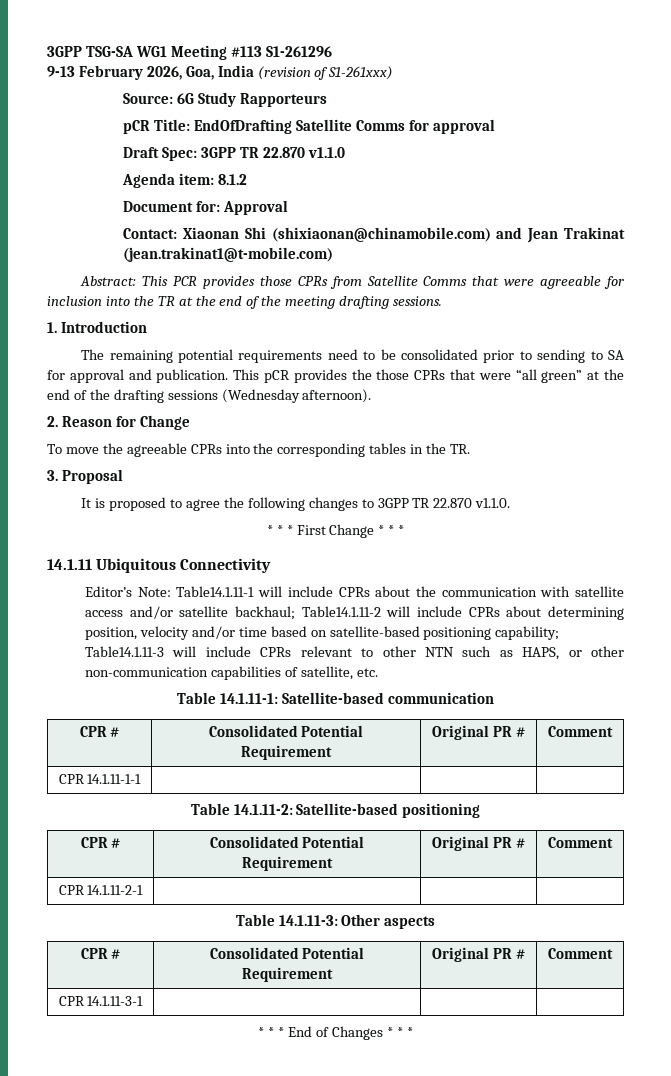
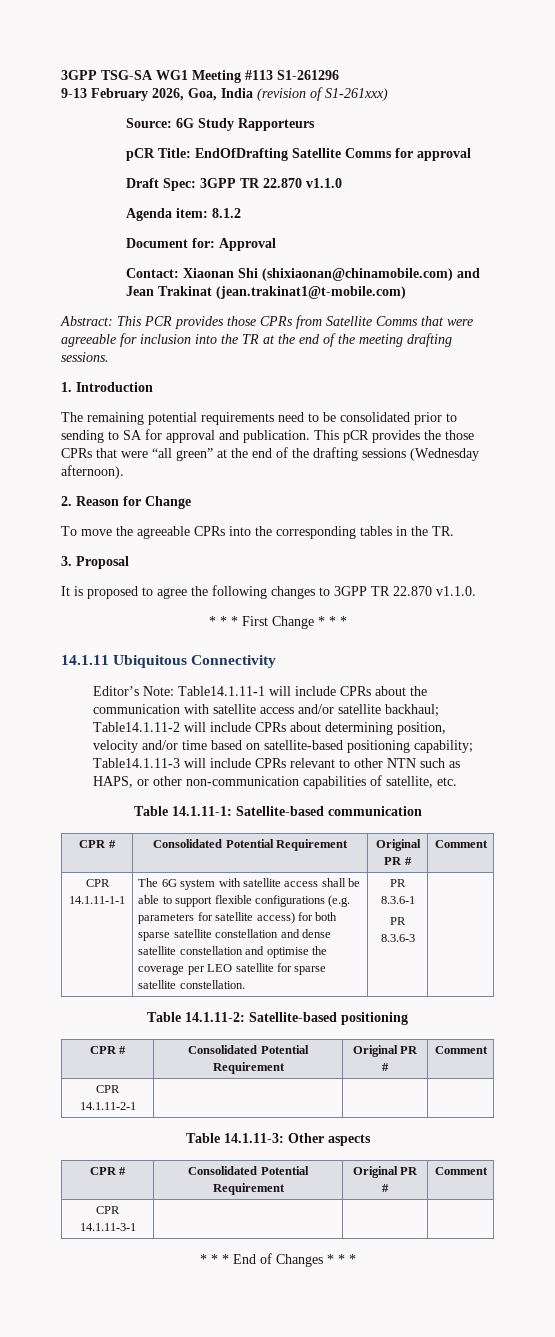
+ The 6G system with satellite access shall be able to support flexible configurations (e.g. parameters for satellite access) for both sparse satellite constellation and dense satellite constellation and optimise the coverage per LEO satellite for sparse satellite constellation. | PR 8.3.6-1
+ PR 8.3.6-3

